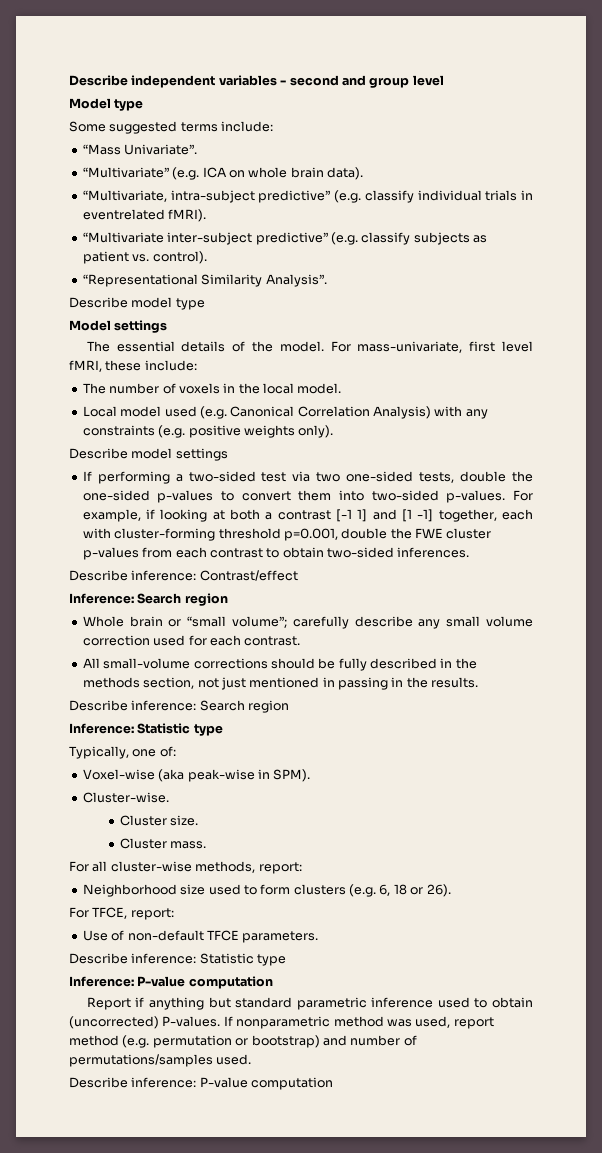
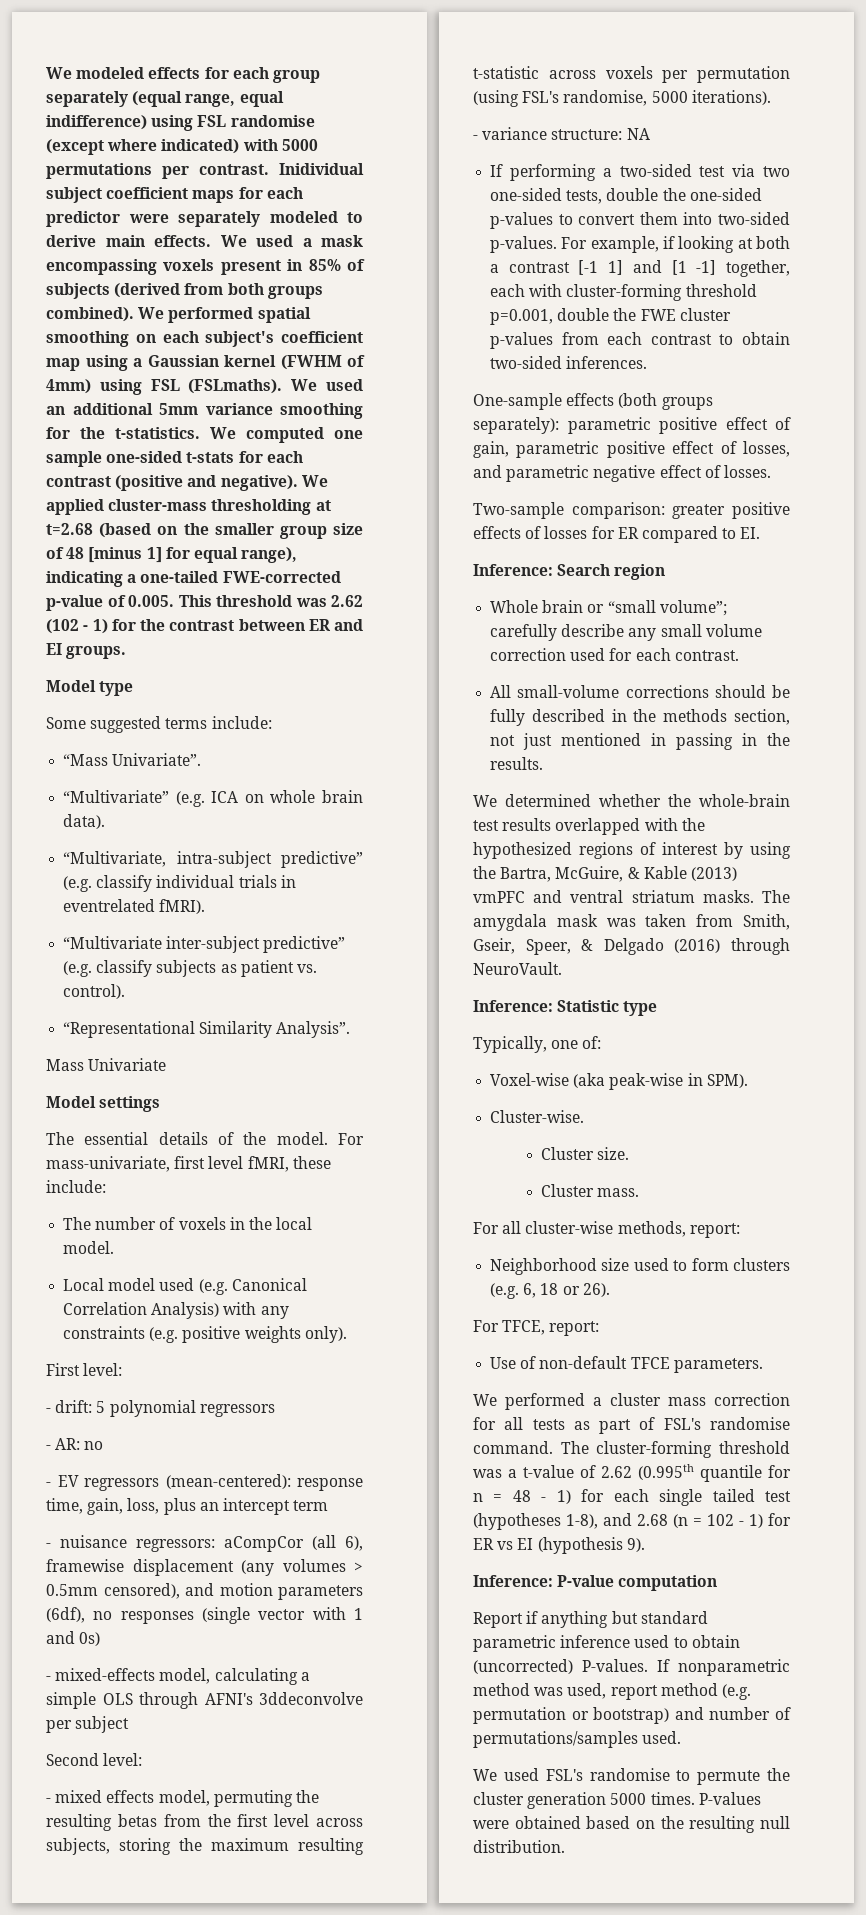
- Describe independent variables - second and group level
+ We modeled effects for each group separately (equal range, equal indifference) using FSL randomise (except where indicated) with 5000 permutations per contrast. Inidividual subject coefficient maps for each predictor were separately modeled to derive main effects. We used a mask encompassing voxels present in 85% of subjects (derived from both groups combined). We performed spatial smoothing on each subject's coefficient map using a Gaussian kernel (FWHM of 4mm) using FSL (FSLmaths). We used an additional 5mm variance smoothing for the t-statistics. We computed one sample one-sided t-stats for each contrast (positive and negative). We applied cluster-mass thresholding at t=2.68 (based on the smaller group size of 48 [minus 1] for equal range), indicating a one-tailed FWE-corrected p-value of 0.005. This threshold was 2.62 (102 - 1) for the contrast between ER and EI groups.
- Describe model type
+ Mass Univariate
- Describe model settings
+ First level:
+ - drift: 5 polynomial regressors
+ - AR: no
+ - EV regressors (mean-centered): response time, gain, loss, plus an intercept term
+ - nuisance regressors: aCompCor (all 6), framewise displacement (any volumes > 0.5mm censored), and motion parameters (6df), no responses (single vector with 1 and 0s)
+ - mixed-effects model, calculating a simple OLS through AFNI's 3ddeconvolve per subject
+ Second level:
+ - mixed effects model, permuting the resulting betas from the first level across subjects, storing the maximum resulting t-statistic across voxels per permutation (using FSL's randomise, 5000 iterations).
+ - variance structure: NA
- Describe inference: Contrast/effect
+ One-sample effects (both groups separately): parametric positive effect of gain, parametric positive effect of losses, and parametric negative effect of losses.
+ Two-sample comparison: greater positive effects of losses for ER compared to EI.
- Describe inference: Search region
+ We determined whether the whole-brain test results overlapped with the hypothesized regions of interest by using the Bartra, McGuire, & Kable (2013) vmPFC and ventral striatum masks. The amygdala mask was taken from Smith, Gseir, Speer, & Delgado (2016) through NeuroVault.
- Describe inference: Statistic type
+ We performed a cluster mass correction for all tests as part of FSL's randomise command. The cluster-forming threshold was a t-value of 2.62 (0.995th quantile for n = 48 - 1) for each single tailed test (hypotheses 1-8), and 2.68 (n = 102 - 1) for ER vs EI (hypothesis 9).
- Describe inference: P-value computation
+ We used FSL's randomise to permute the cluster generation 5000 times. P-values were obtained based on the resulting null distribution.

